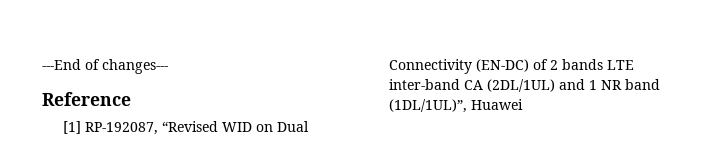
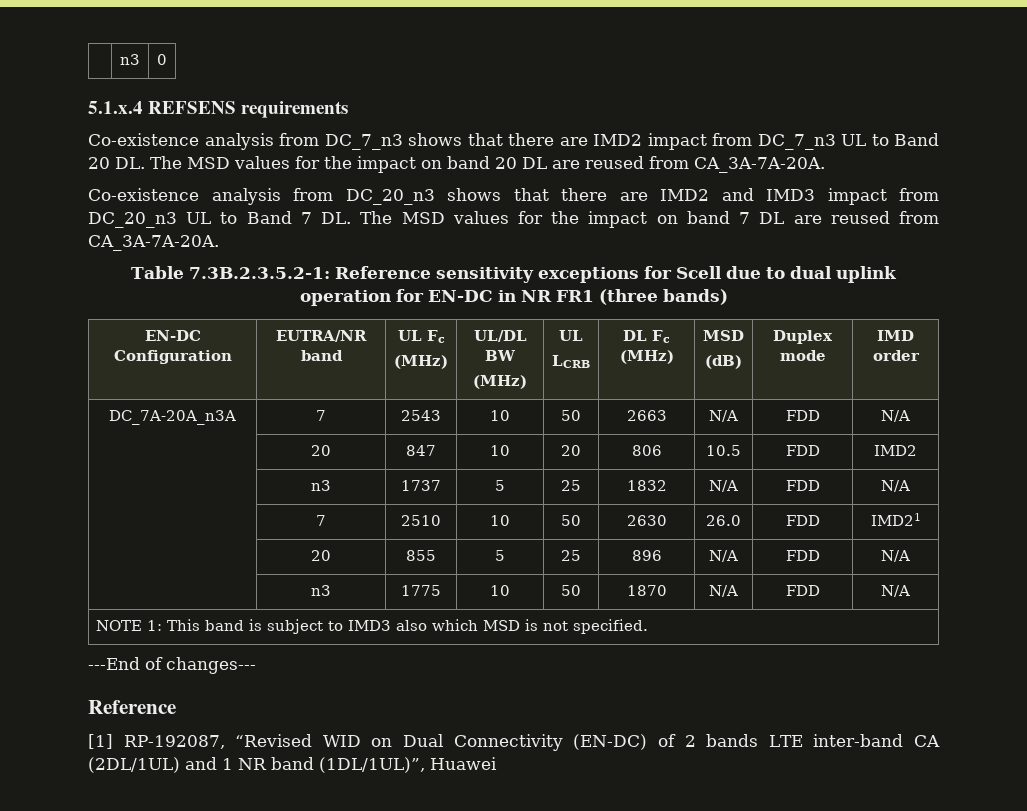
+ | n3 | 0
+ 5.1.x.4 REFSENS requirements
+ Co-existence analysis from DC_7_n3 shows that there are IMD2 impact from DC_7_n3 UL to Band 20 DL. The MSD values for the impact on band 20 DL are reused from CA_3A-7A-20A.
+ Co-existence analysis from DC_20_n3 shows that there are IMD2 and IMD3 impact from DC_20_n3 UL to Band 7 DL. The MSD values for the impact on band 7 DL are reused from CA_3A-7A-20A.
+ Table 7.3B.2.3.5.2-1: Reference sensitivity exceptions for Scell due to dual uplink operation for EN-DC in NR FR1 (three bands)
+ EN-DC Configuration | EUTRA/NR band | UL Fc
+ (MHz) | UL/DL BW
+ (MHz) | UL
+ LCRB | DL Fc (MHz) | MSD
+ (dB) | Duplex mode | IMD order
+ DC_7A-20A_n3A | 7 | 2543 | 10 | 50 | 2663 | N/A | FDD | N/A
+ | 20 | 847 | 10 | 20 | 806 | 10.5 | FDD | IMD2
+ | n3 | 1737 | 5 | 25 | 1832 | N/A | FDD | N/A
+ | 7 | 2510 | 10 | 50 | 2630 | 26.0 | FDD | IMD21
+ | 20 | 855 | 5 | 25 | 896 | N/A | FDD | N/A
+ | n3 | 1775 | 10 | 50 | 1870 | N/A | FDD | N/A
+ NOTE 1: This band is subject to IMD3 also which MSD is not specified.

